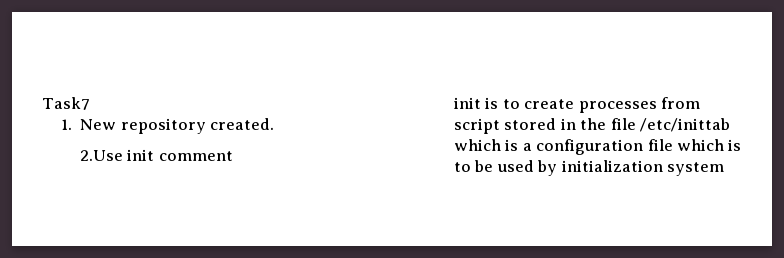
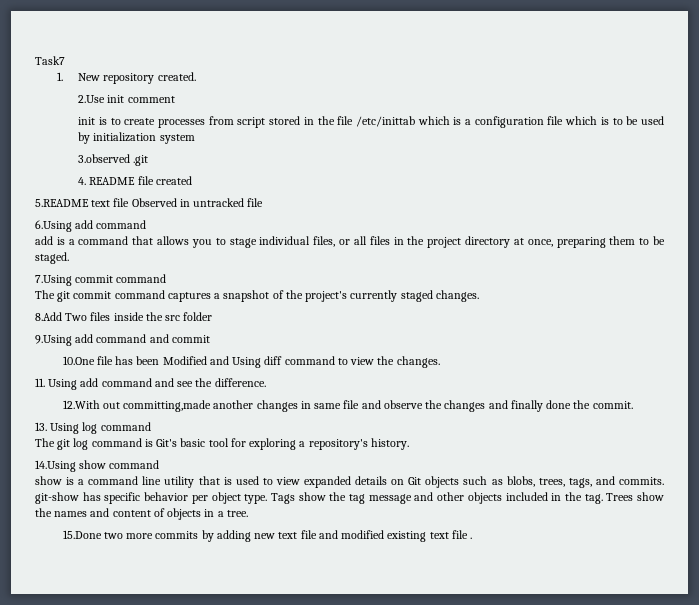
+ 3.observed .git
+ 4. README file created
+ 5.README text file Observed in untracked file
+ 6.Using add command
+ add is a command that allows you to stage individual files, or all files in the project directory at once, preparing them to be staged.
+ 7.Using commit command
+ The git commit command captures a snapshot of the project's currently staged changes.
+ 8.Add Two files inside the src folder
+ 9.Using add command and commit
+ 10.One file has been Modified and Using diff command to view the changes.
+ 11. Using add command and see the difference.
+ 12.With out committing,made another changes in same file and observe the changes and finally done the commit.
+ 13. Using log command
+ The git log command is Git's basic tool for exploring a repository's history.
+ 14.Using show command
+ show is a command line utility that is used to view expanded details on Git objects such as blobs, trees, tags, and commits. git-show has specific behavior per object type. Tags show the tag message and other objects included in the tag. Trees show the names and content of objects in a tree.
+ 15.Done two more commits by adding new text file and modified existing text file .

